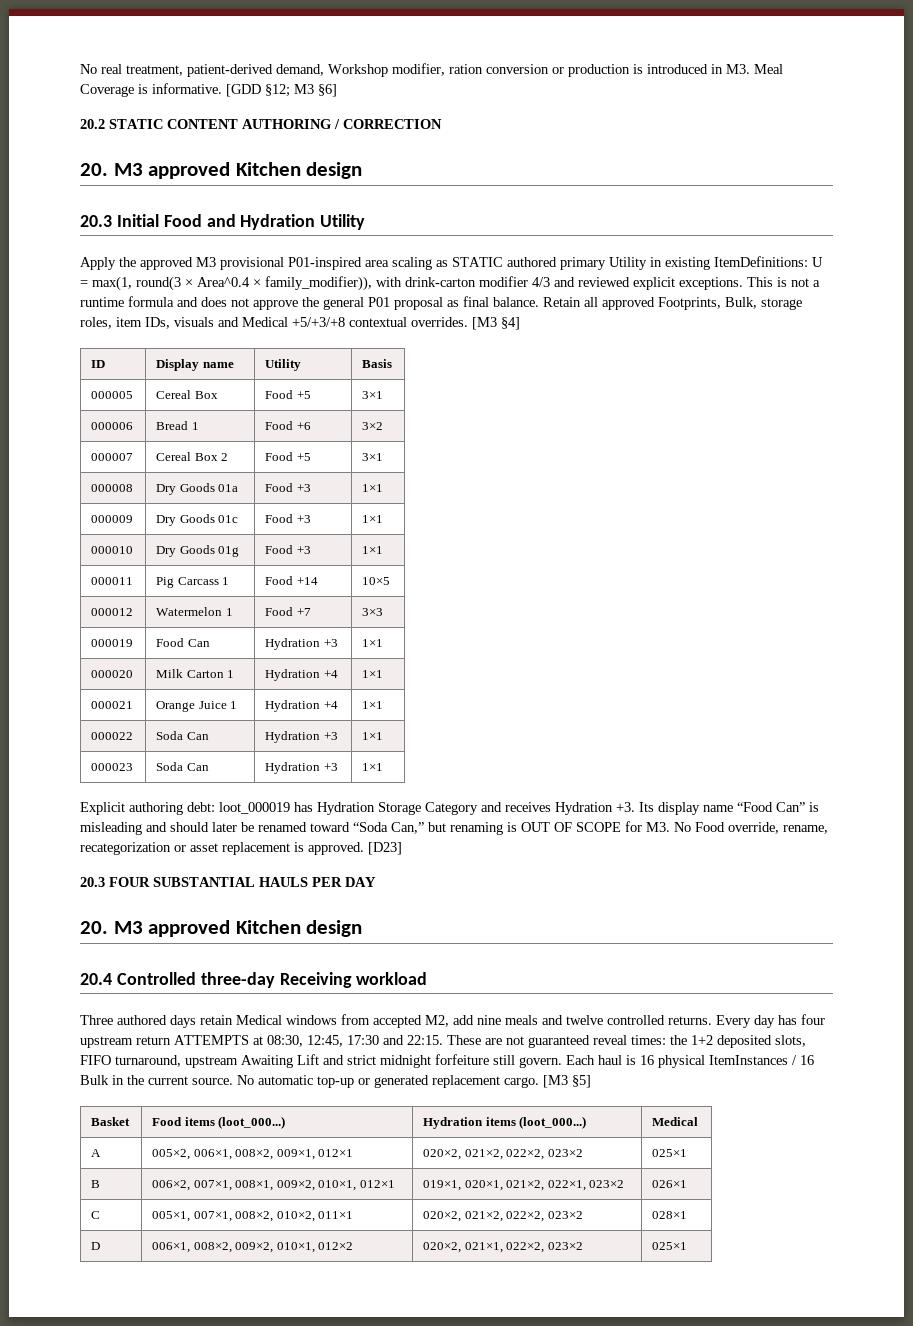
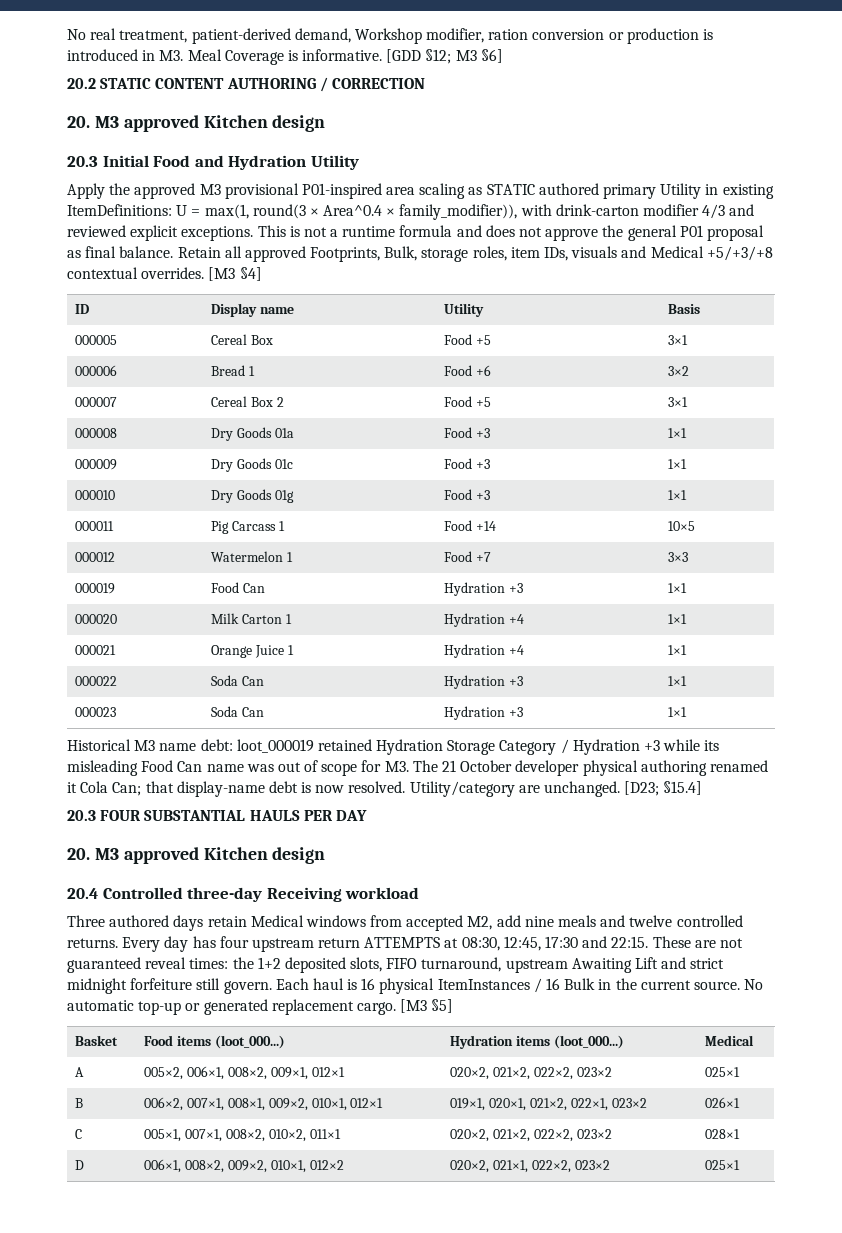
- Explicit authoring debt: loot_000019 has Hydration Storage Category and receives Hydration +3. Its display name “Food Can” is misleading and should later be renamed toward “Soda Can,” but renaming is OUT OF SCOPE for M3. No Food override, rename, recategorization or asset replacement is approved. [D23]
+ Historical M3 name debt: loot_000019 retained Hydration Storage Category / Hydration +3 while its misleading Food Can name was out of scope for M3. The 21 October developer physical authoring renamed it Cola Can; that display-name debt is now resolved. Utility/category are unchanged. [D23; §15.4]

